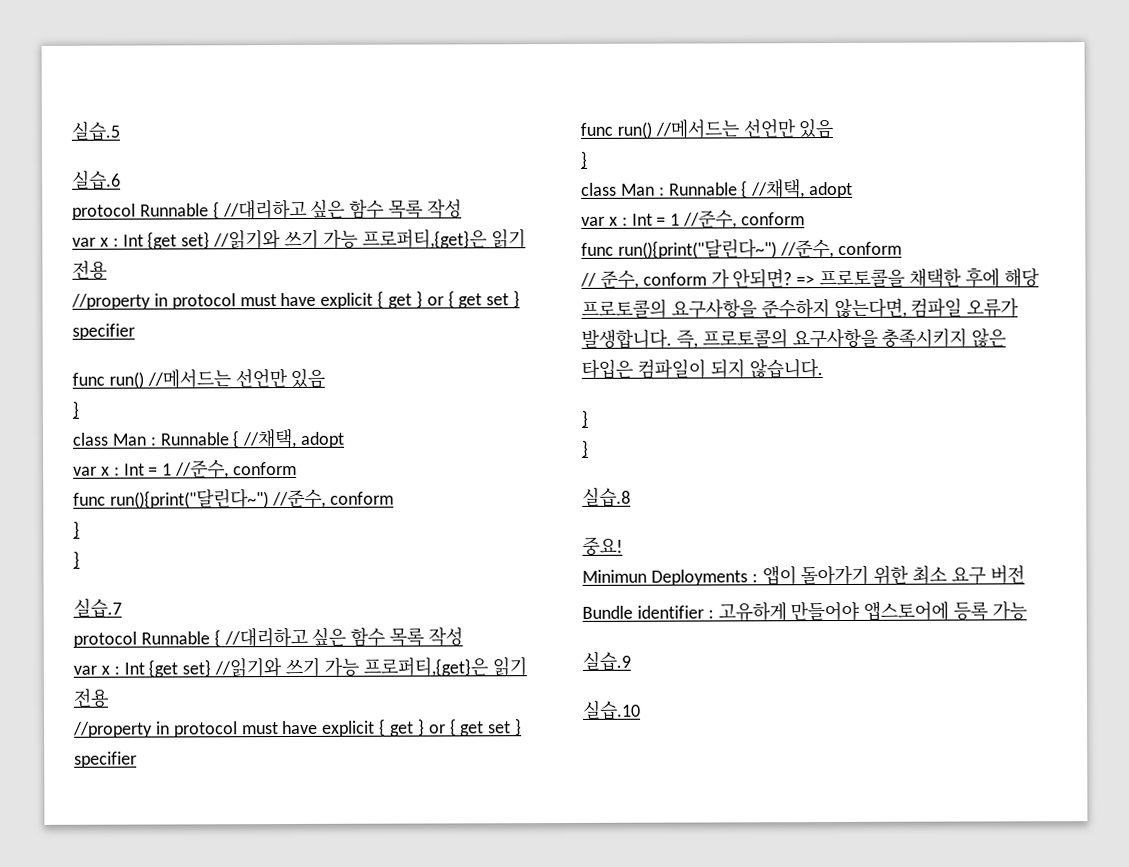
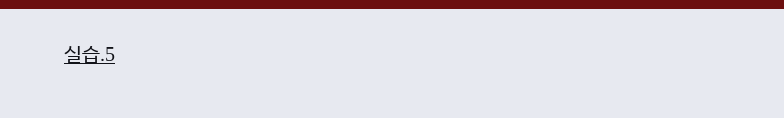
- 실습.6
- protocol Runnable { //대리하고 싶은 함수 목록 작성
- var x : Int {get set} //읽기와 쓰기 가능 프로퍼티,{get}은 읽기 전용
- //property in protocol must have explicit { get } or { get set } specifier
- func run() //메서드는 선언만 있음
- }
- class Man : Runnable { //채택, adopt
- var x : Int = 1 //준수, conform
- func run(){print("달린다~") //준수, conform
- }
- }
- 실습.7
- protocol Runnable { //대리하고 싶은 함수 목록 작성
- var x : Int {get set} //읽기와 쓰기 가능 프로퍼티,{get}은 읽기 전용
- //property in protocol must have explicit { get } or { get set } specifier
- func run() //메서드는 선언만 있음
- }
- class Man : Runnable { //채택, adopt
- var x : Int = 1 //준수, conform
- func run(){print("달린다~") //준수, conform
- // 준수, conform 가 안되면? => 프로토콜을 채택한 후에 해당 프로토콜의 요구사항을 준수하지 않는다면, 컴파일 오류가 발생합니다. 즉, 프로토콜의 요구사항을 충족시키지 않은 타입은 컴파일이 되지 않습니다.
- }
- }
- 실습.8
- 중요!
- Minimun Deployments : 앱이 돌아가기 위한 최소 요구 버전
- Bundle identifier : 고유하게 만들어야 앱스토어에 등록 가능
- 실습.9
- 실습.10

